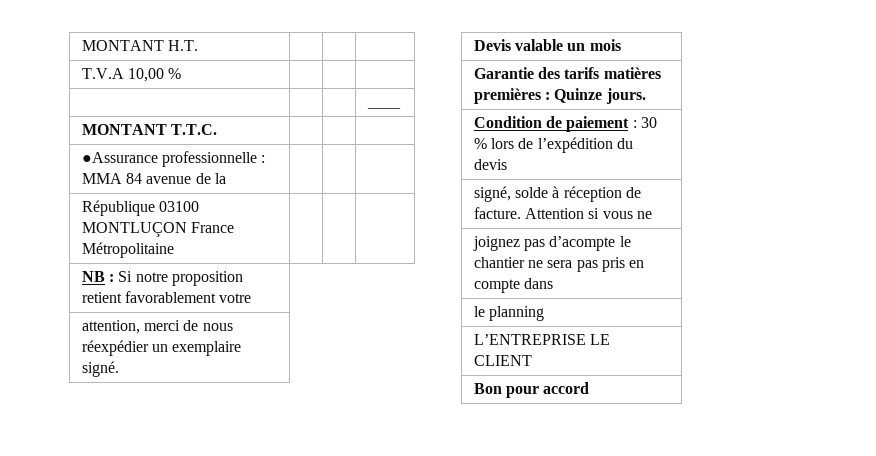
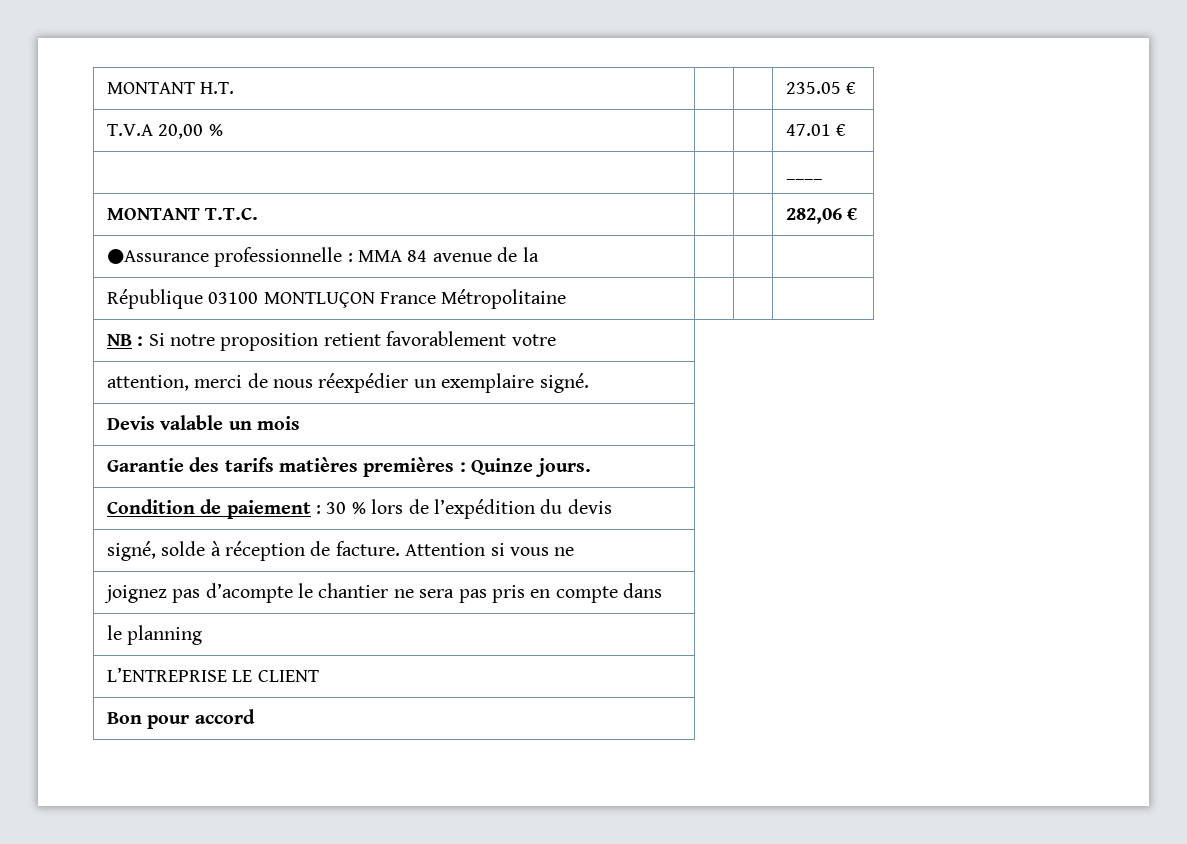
- MONTANT H.T. | | |
+ MONTANT H.T. | | | 235.05 €
- T.V.A 10,00 % | | |
+ T.V.A 20,00 % | | | 47.01 €
- MONTANT T.T.C. | | |
+ MONTANT T.T.C. | | | 282,06 €

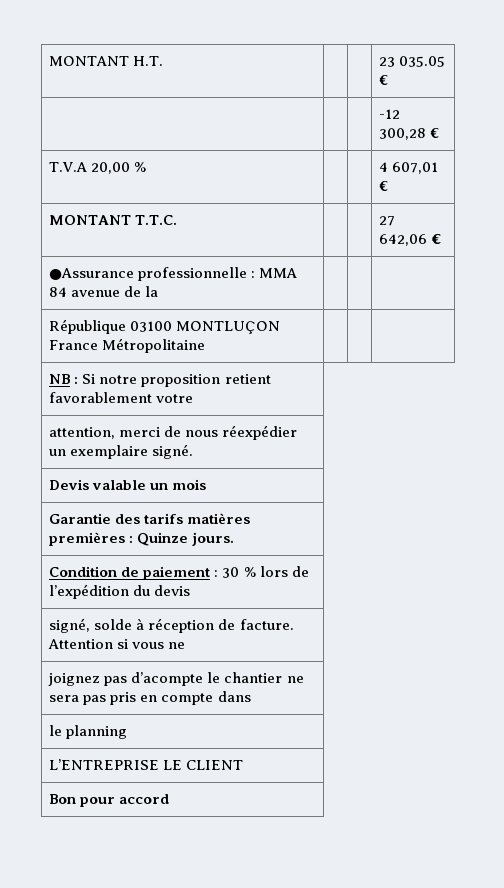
- MONTANT H.T. | | | 235.05 €
+ MONTANT H.T. | | | 23 035.05 €
+ | | | -12 300,28 €
- T.V.A 20,00 % | | | 47.01 €
- | | | ____
+ T.V.A 20,00 % | | | 4 607,01 €
- MONTANT T.T.C. | | | 282,06 €
+ MONTANT T.T.C. | | | 27 642,06 €

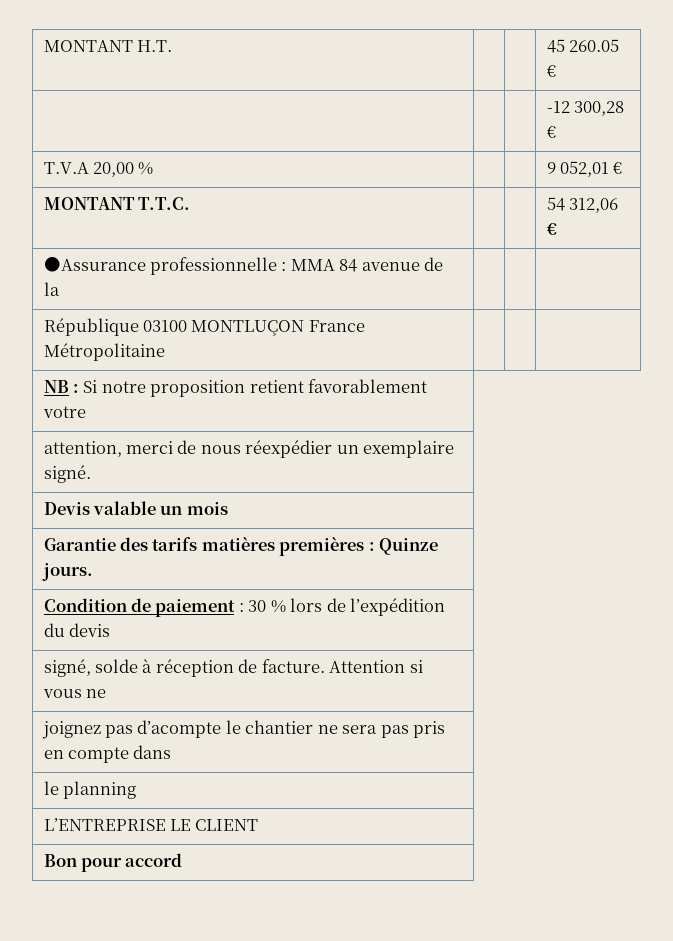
- MONTANT H.T. | | | 23 035.05 €
+ MONTANT H.T. | | | 45 260.05 €
- T.V.A 20,00 % | | | 4 607,01 €
+ T.V.A 20,00 % | | | 9 052,01 €
- MONTANT T.T.C. | | | 27 642,06 €
+ MONTANT T.T.C. | | | 54 312,06 €

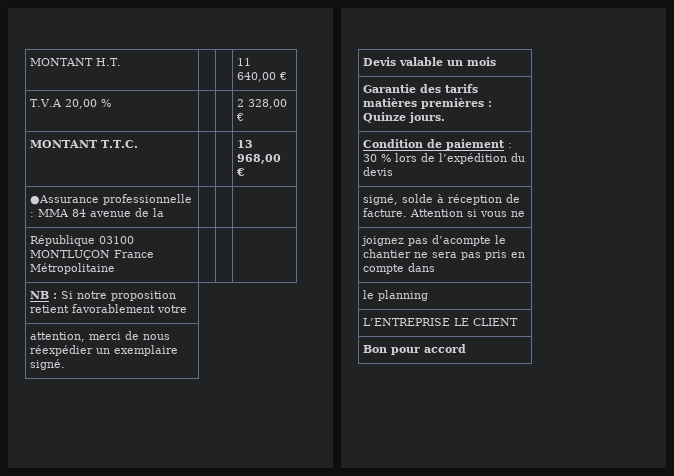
- MONTANT H.T. | | | 45 260.05 €
- | | | -12 300,28 €
+ MONTANT H.T. | | | 11 640,00 €
- T.V.A 20,00 % | | | 9 052,01 €
+ T.V.A 20,00 % | | | 2 328,00 €
- MONTANT T.T.C. | | | 54 312,06 €
+ MONTANT T.T.C. | | | 13 968,00 €

